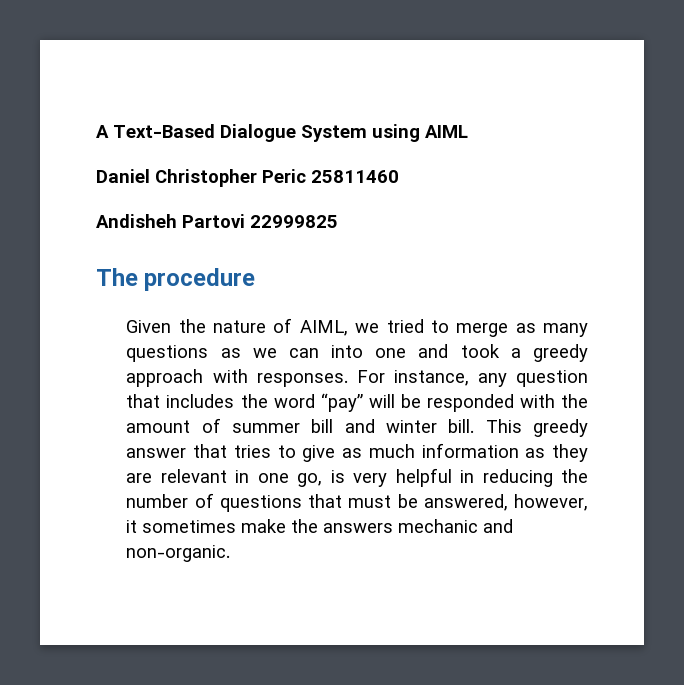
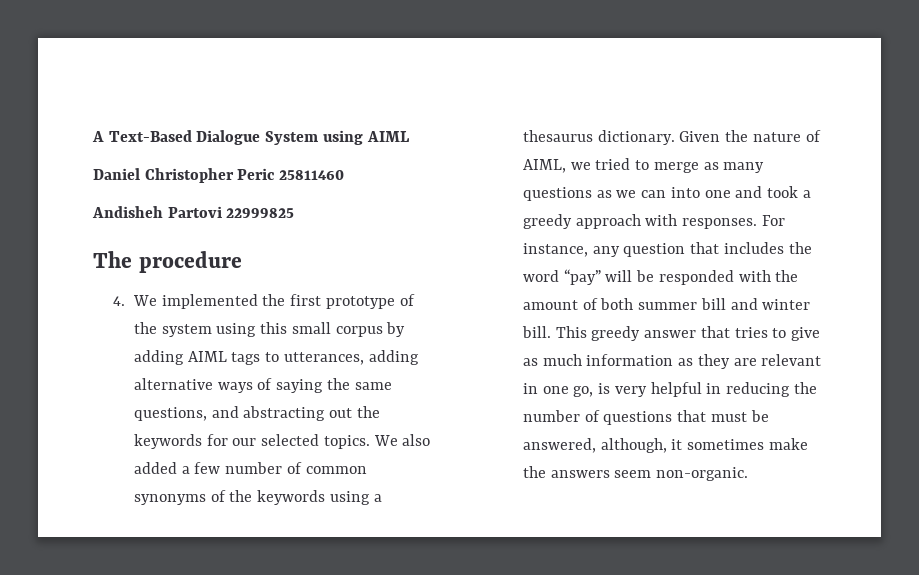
+ 4. We implemented the first prototype of the system using this small corpus by adding AIML tags to utterances, adding alternative ways of saying the same questions, and abstracting out the keywords for our selected topics. We also added a few number of common synonyms of the keywords using a thesaurus dictionary.
- For instance, any question that includes the word “pay” will be responded with the amount of summer bill and winter bill.
+ For instance, any question that includes the word “pay” will be responded with the amount of both summer bill and winter bill.
- This greedy answer that tries to give as much information as they are relevant in one go, is very helpful in reducing the number of questions that must be answered, however, it sometimes make the answers mechanic and non-organic.
+ This greedy answer that tries to give as much information as they are relevant in one go, is very helpful in reducing the number of questions that must be answered, although, it sometimes make the answers seem non-organic.

